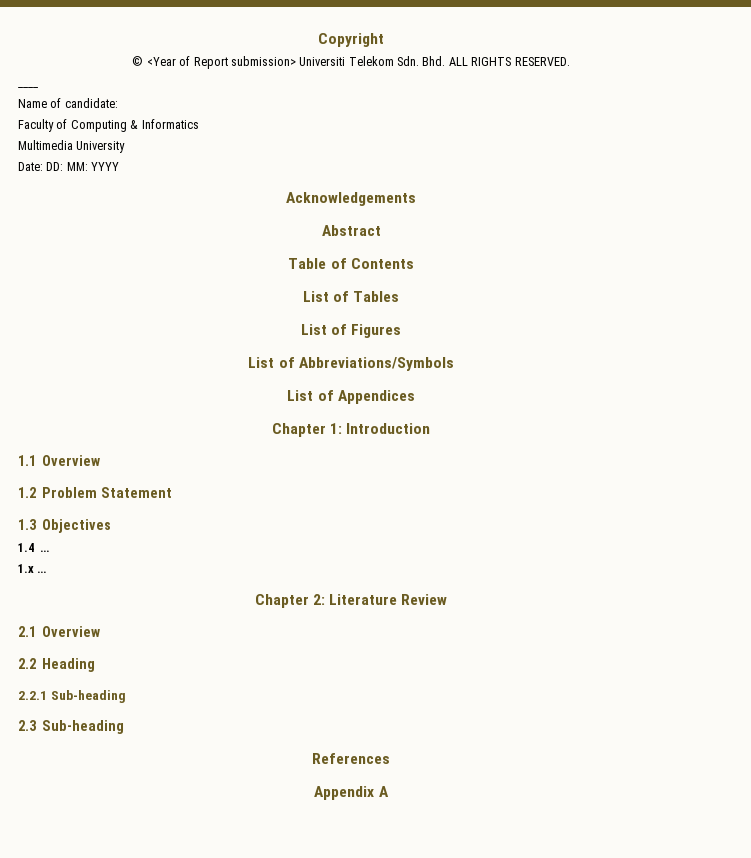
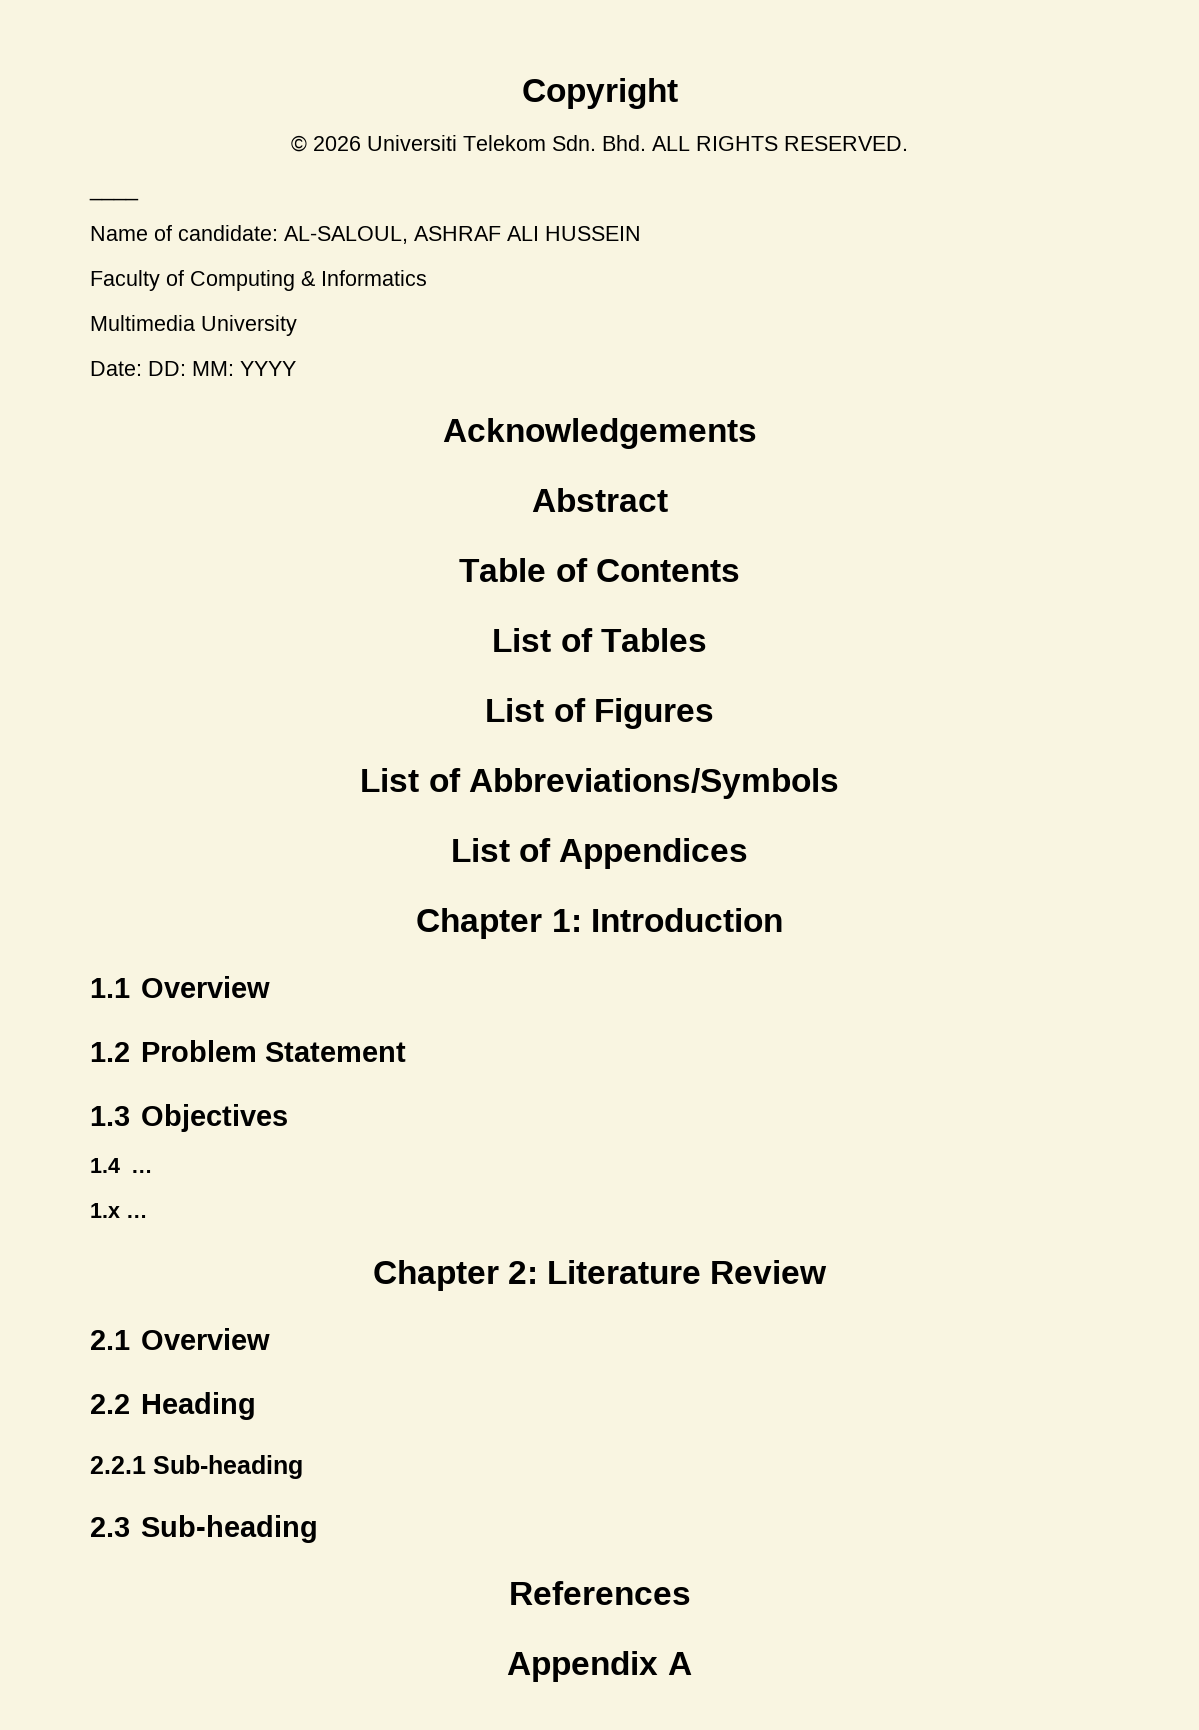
- © <Year of Report submission> Universiti Telekom Sdn. Bhd. ALL RIGHTS RESERVED.
+ © 2026 Universiti Telekom Sdn. Bhd. ALL RIGHTS RESERVED.
- Name of candidate:
+ Name of candidate: AL-SALOUL, ASHRAF ALI HUSSEIN

